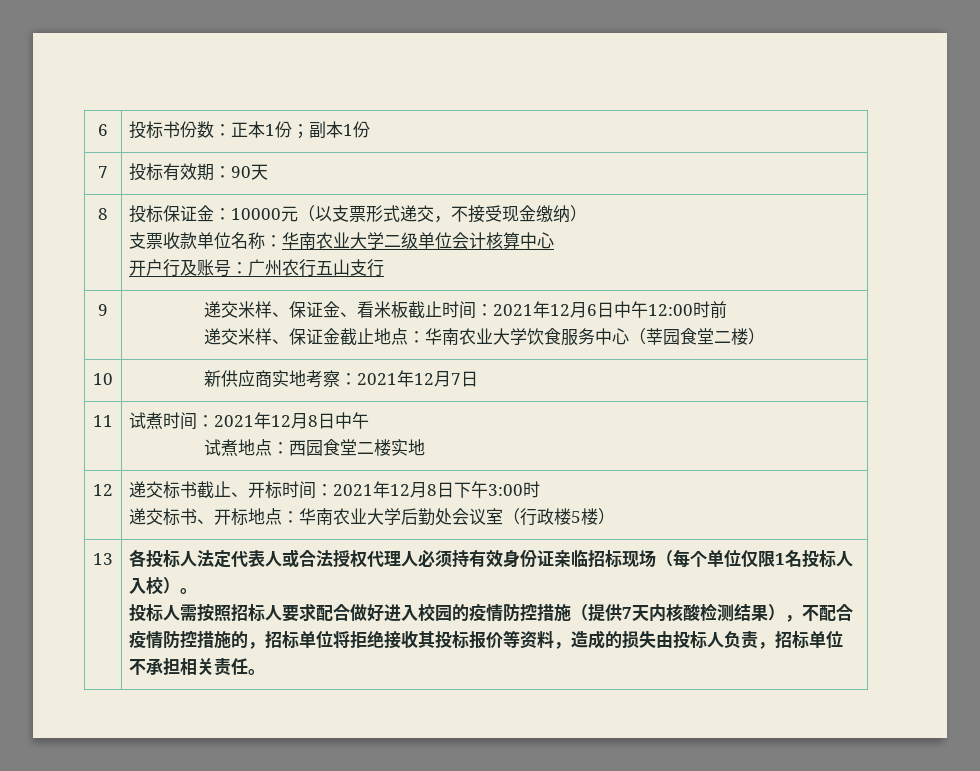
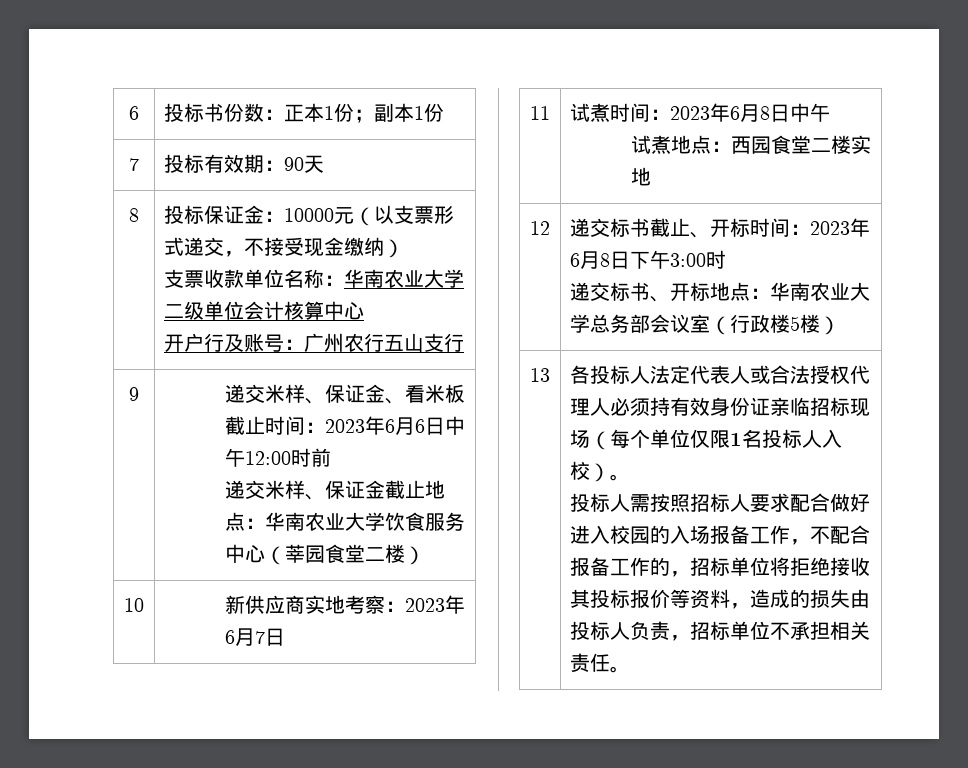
- 9 | 递交米样、保证金、看米板截止时间：2021年12月6日中午12:00时前
+ 9 | 递交米样、保证金、看米板截止时间：2023年6月6日中午12:00时前
- 10 | 新供应商实地考察：2021年12月7日
+ 10 | 新供应商实地考察：2023年6月7日
- 11 | 试煮时间：2021年12月8日中午
+ 11 | 试煮时间：2023年6月8日中午
- 12 | 递交标书截止、开标时间：2021年12月8日下午3:00时
- 递交标书、开标地点：华南农业大学后勤处会议室（行政楼5楼）
+ 12 | 递交标书截止、开标时间：2023年6月8日下午3:00时
+ 递交标书、开标地点：华南农业大学总务部会议室（行政楼5楼）
- 投标人需按照招标人要求配合做好进入校园的疫情防控措施（提供7天内核酸检测结果），不配合疫情防控措施的，招标单位将拒绝接收其投标报价等资料，造成的损失由投标人负责，招标单位不承担相关责任。
+ 投标人需按照招标人要求配合做好进入校园的入场报备工作，不配合报备工作的，招标单位将拒绝接收其投标报价等资料，造成的损失由投标人负责，招标单位不承担相关责任。

